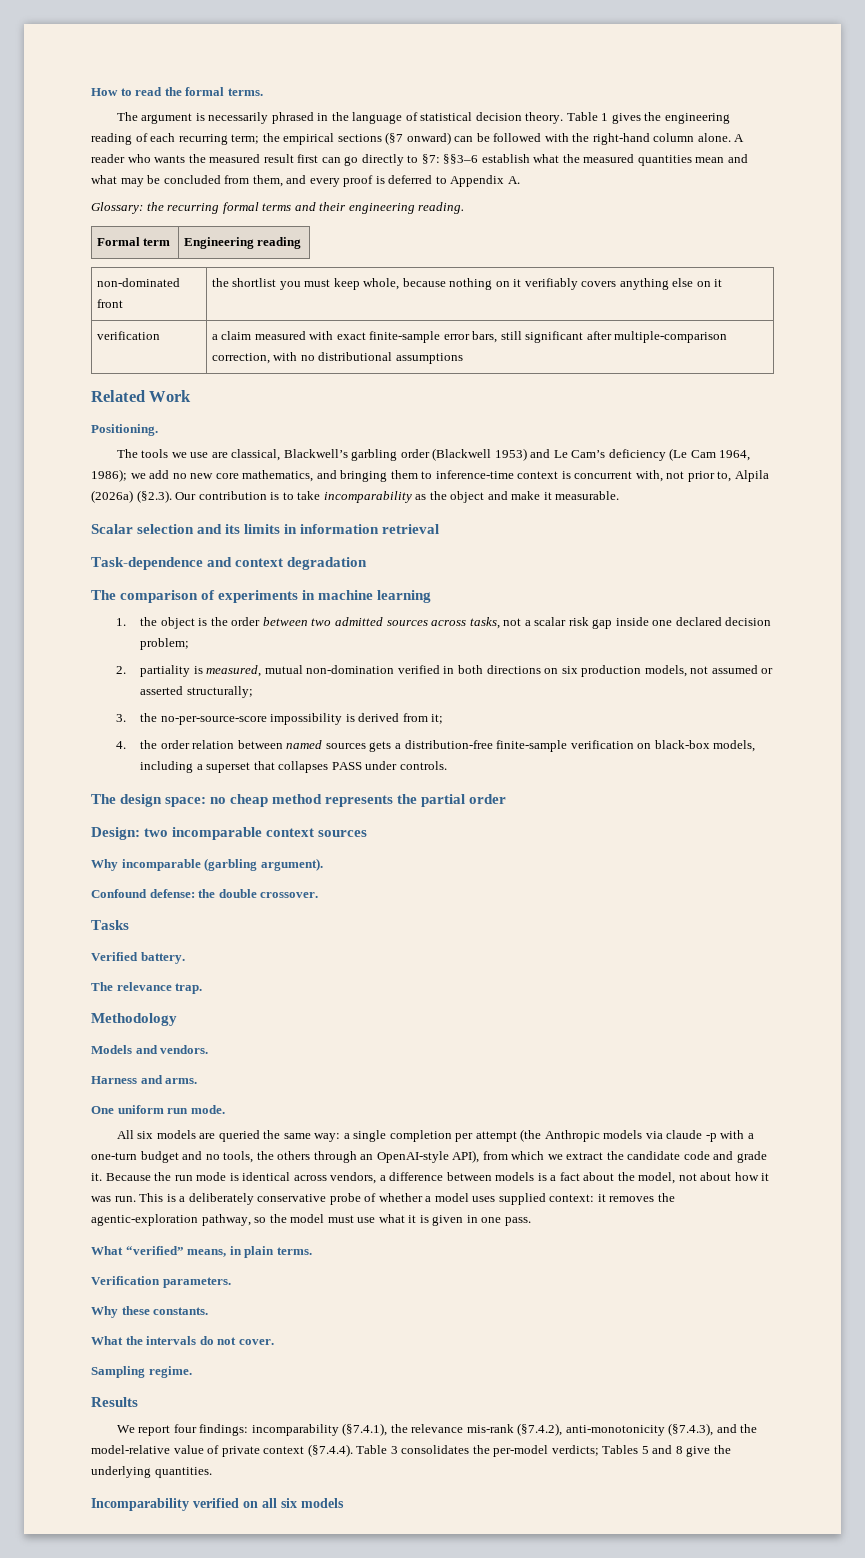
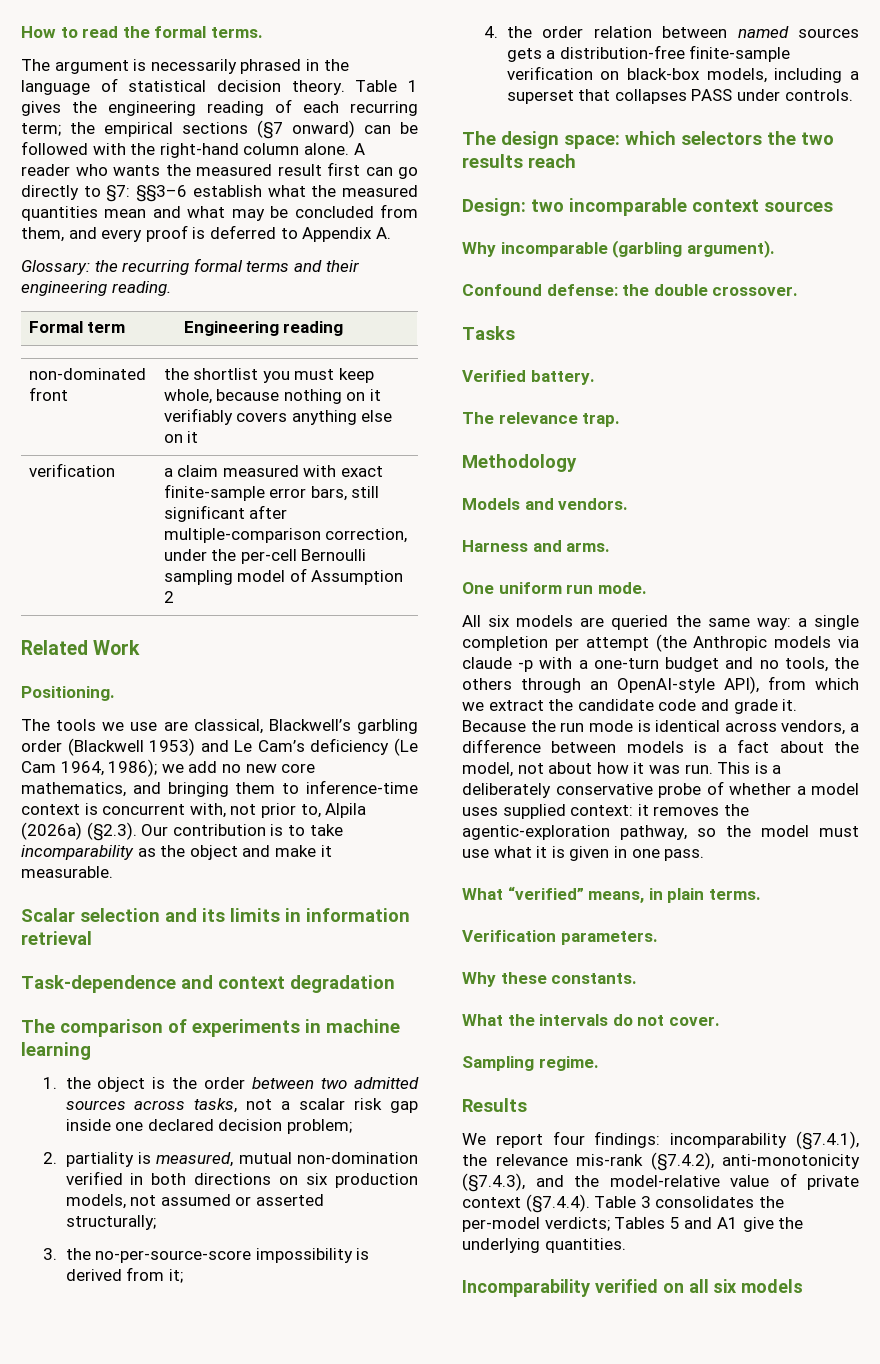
- verification | a claim measured with exact finite-sample error bars, still significant after multiple-comparison correction, with no distributional assumptions
+ verification | a claim measured with exact finite-sample error bars, still significant after multiple-comparison correction, under the per-cell Bernoulli sampling model of Assumption 2
- The design space: no cheap method represents the partial order
+ The design space: which selectors the two results reach
- We report four findings: incomparability (§7.4.1), the relevance mis-rank (§7.4.2), anti-monotonicity (§7.4.3), and the model-relative value of private context (§7.4.4). Table 3 consolidates the per-model verdicts; Tables 5 and 8 give the underlying quantities.
+ We report four findings: incomparability (§7.4.1), the relevance mis-rank (§7.4.2), anti-monotonicity (§7.4.3), and the model-relative value of private context (§7.4.4). Table 3 consolidates the per-model verdicts; Tables 5 and A1 give the underlying quantities.

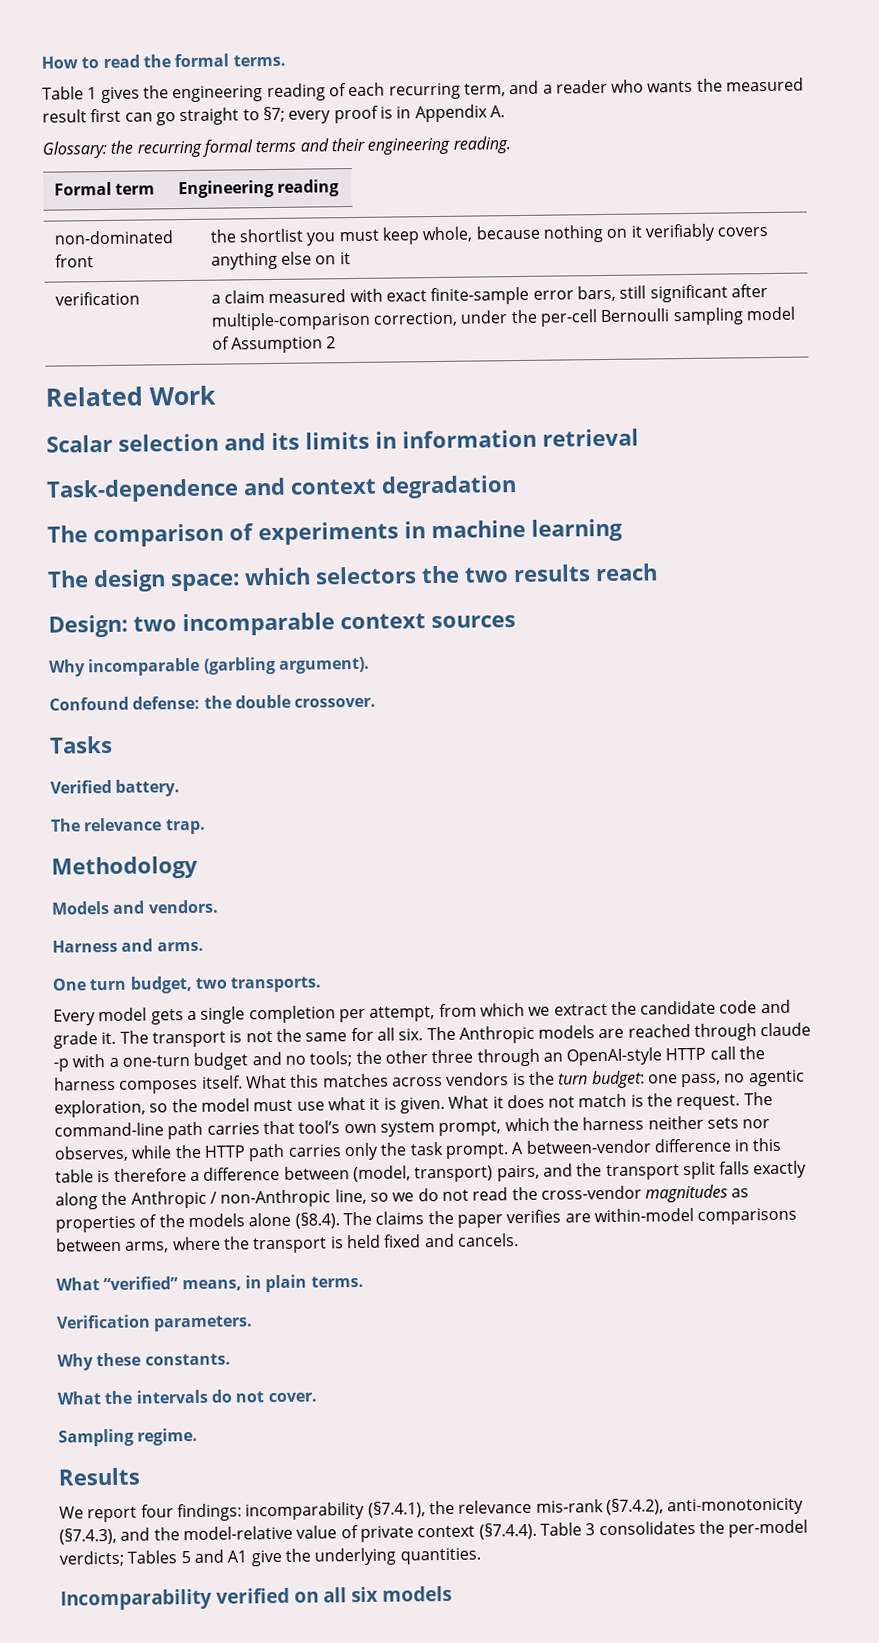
- The argument is necessarily phrased in the language of statistical decision theory. Table 1 gives the engineering reading of each recurring term; the empirical sections (§7 onward) can be followed with the right-hand column alone. A reader who wants the measured result first can go directly to §7: §§3–6 establish what the measured quantities mean and what may be concluded from them, and every proof is deferred to Appendix A.
+ Table 1 gives the engineering reading of each recurring term, and a reader who wants the measured result first can go straight to §7; every proof is in Appendix A.
- Positioning.
- The tools we use are classical, Blackwell’s garbling order (Blackwell 1953) and Le Cam’s deficiency (Le Cam 1964, 1986); we add no new core mathematics, and bringing them to inference-time context is concurrent with, not prior to, Alpila (2026a) (§2.3). Our contribution is to take incomparability as the object and make it measurable.
- 1. the object is the order between two admitted sources across tasks, not a scalar risk gap inside one declared decision problem;
- 2. partiality is measured, mutual non-domination verified in both directions on six production models, not assumed or asserted structurally;
- 3. the no-per-source-score impossibility is derived from it;
- 4. the order relation between named sources gets a distribution-free finite-sample verification on black-box models, including a superset that collapses PASS under controls.
- One uniform run mode.
- All six models are queried the same way: a single completion per attempt (the Anthropic models via claude -p with a one-turn budget and no tools, the others through an OpenAI-style API), from which we extract the candidate code and grade it.
+ One turn budget, two transports.
+ Every model gets a single completion per attempt, from which we extract the candidate code and grade it.
- Because the run mode is identical across vendors, a difference between models is a fact about the model, not about how it was run. This is a deliberately conservative probe of whether a model uses supplied context: it removes the agentic-exploration pathway, so the model must use what it is given in one pass.
+ The transport is not the same for all six. The Anthropic models are reached through claude -p with a one-turn budget and no tools; the other three through an OpenAI-style HTTP call the harness composes itself. What this matches across vendors is the turn budget: one pass, no agentic exploration, so the model must use what it is given. What it does not match is the request. The command-line path carries that tool’s own system prompt, which the harness neither sets nor observes, while the HTTP path carries only the task prompt. A between-vendor difference in this table is therefore a difference between (model, transport) pairs, and the transport split falls exactly along the Anthropic / non-Anthropic line, so we do not read the cross-vendor magnitudes as properties of the models alone (§8.4). The claims the paper verifies are within-model comparisons between arms, where the transport is held fixed and cancels.

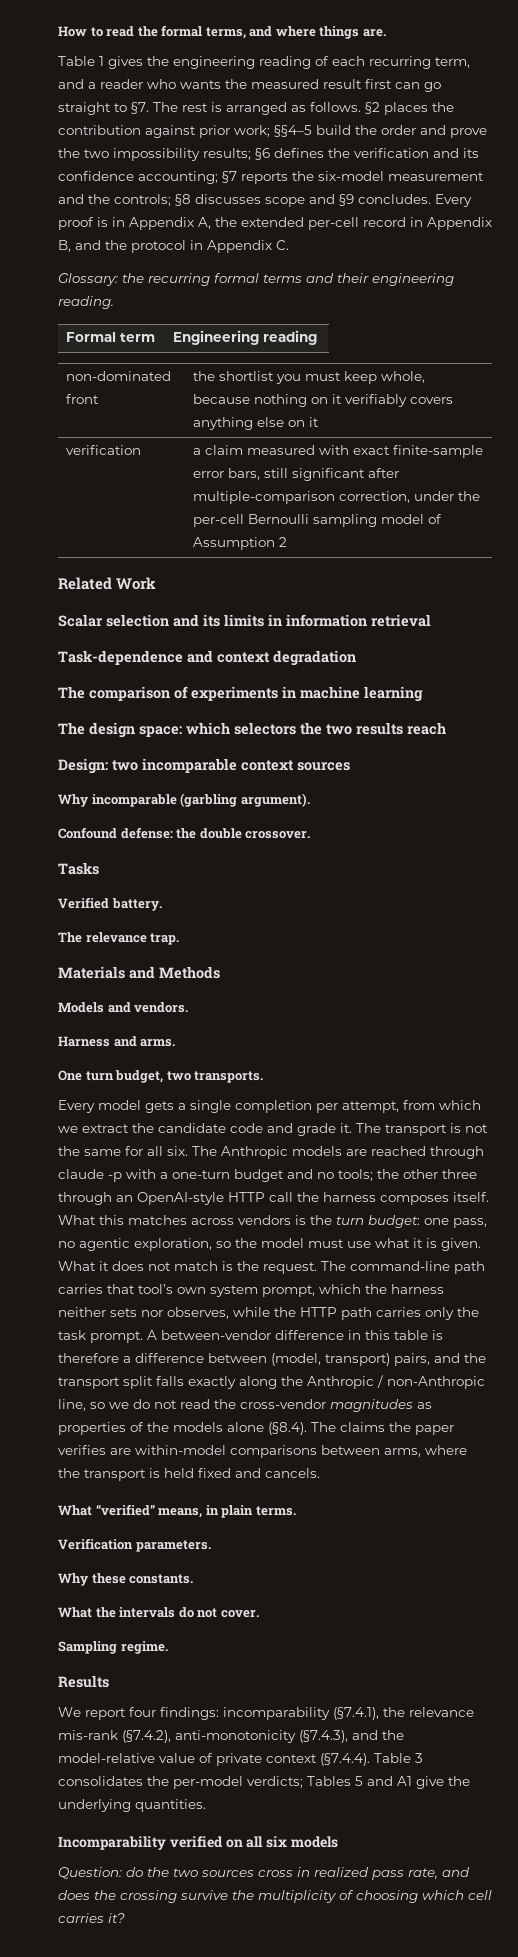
- How to read the formal terms.
+ How to read the formal terms, and where things are.
- Table 1 gives the engineering reading of each recurring term, and a reader who wants the measured result first can go straight to §7; every proof is in Appendix A.
+ Table 1 gives the engineering reading of each recurring term, and a reader who wants the measured result first can go straight to §7. The rest is arranged as follows. §2 places the contribution against prior work; §§4–5 build the order and prove the two impossibility results; §6 defines the verification and its confidence accounting; §7 reports the six-model measurement and the controls; §8 discusses scope and §9 concludes. Every proof is in Appendix A, the extended per-cell record in Appendix B, and the protocol in Appendix C.
- Methodology
+ Materials and Methods
+ Question: do the two sources cross in realized pass rate, and does the crossing survive the multiplicity of choosing which cell carries it?

